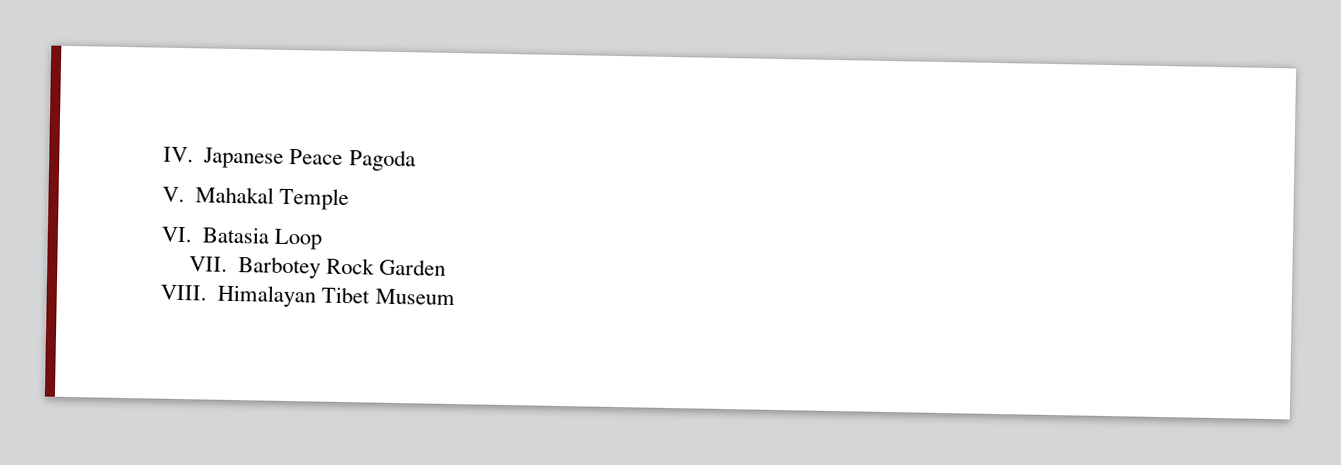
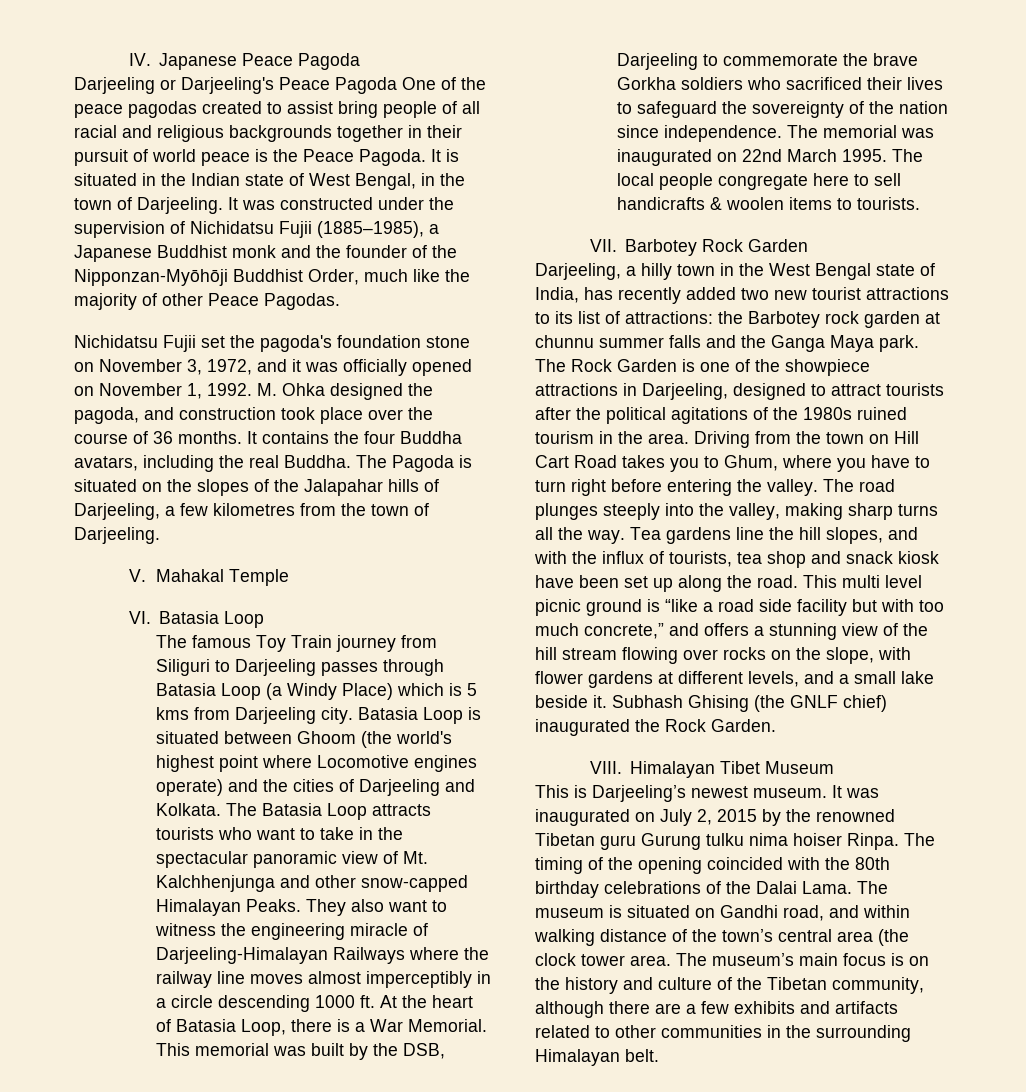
+ Darjeeling or Darjeeling's Peace Pagoda One of the peace pagodas created to assist bring people of all racial and religious backgrounds together in their pursuit of world peace is the Peace Pagoda. It is situated in the Indian state of West Bengal, in the town of Darjeeling. It was constructed under the supervision of Nichidatsu Fujii (1885–1985), a Japanese Buddhist monk and the founder of the Nipponzan-Myōhōji Buddhist Order, much like the majority of other Peace Pagodas.
+ Nichidatsu Fujii set the pagoda's foundation stone on November 3, 1972, and it was officially opened on November 1, 1992. M. Ohka designed the pagoda, and construction took place over the course of 36 months. It contains the four Buddha avatars, including the real Buddha. The Pagoda is situated on the slopes of the Jalapahar hills of Darjeeling, a few kilometres from the town of Darjeeling.
+ The famous Toy Train journey from Siliguri to Darjeeling passes through Batasia Loop (a Windy Place) which is 5 kms from Darjeeling city. Batasia Loop is situated between Ghoom (the world's highest point where Locomotive engines operate) and the cities of Darjeeling and Kolkata. The Batasia Loop attracts tourists who want to take in the spectacular panoramic view of Mt. Kalchhenjunga and other snow-capped Himalayan Peaks. They also want to witness the engineering miracle of Darjeeling-Himalayan Railways where the railway line moves almost imperceptibly in a circle descending 1000 ft. At the heart of Batasia Loop, there is a War Memorial. This memorial was built by the DSB, Darjeeling to commemorate the brave Gorkha soldiers who sacrificed their lives to safeguard the sovereignty of the nation since independence. The memorial was inaugurated on 22nd March 1995. The local people congregate here to sell handicrafts & woolen items to tourists.
  VII. Barbotey Rock Garden
+ Darjeeling, a hilly town in the West Bengal state of India, has recently added two new tourist attractions to its list of attractions: the Barbotey rock garden at chunnu summer falls and the Ganga Maya park. The Rock Garden is one of the showpiece attractions in Darjeeling, designed to attract tourists after the political agitations of the 1980s ruined tourism in the area. Driving from the town on Hill Cart Road takes you to Ghum, where you have to turn right before entering the valley. The road plunges steeply into the valley, making sharp turns all the way. Tea gardens line the hill slopes, and with the influx of tourists, tea shop and snack kiosk have been set up along the road. This multi level picnic ground is “like a road side facility but with too much concrete,” and offers a stunning view of the hill stream flowing over rocks on the slope, with flower gardens at different levels, and a small lake beside it. Subhash Ghising (the GNLF chief) inaugurated the Rock Garden.
  VIII. Himalayan Tibet Museum
+ This is Darjeeling’s newest museum. It was inaugurated on July 2, 2015 by the renowned Tibetan guru Gurung tulku nima hoiser Rinpa. The timing of the opening coincided with the 80th birthday celebrations of the Dalai Lama. The museum is situated on Gandhi road, and within walking distance of the town’s central area (the clock tower area. The museum’s main focus is on the history and culture of the Tibetan community, although there are a few exhibits and artifacts related to other communities in the surrounding Himalayan belt.

